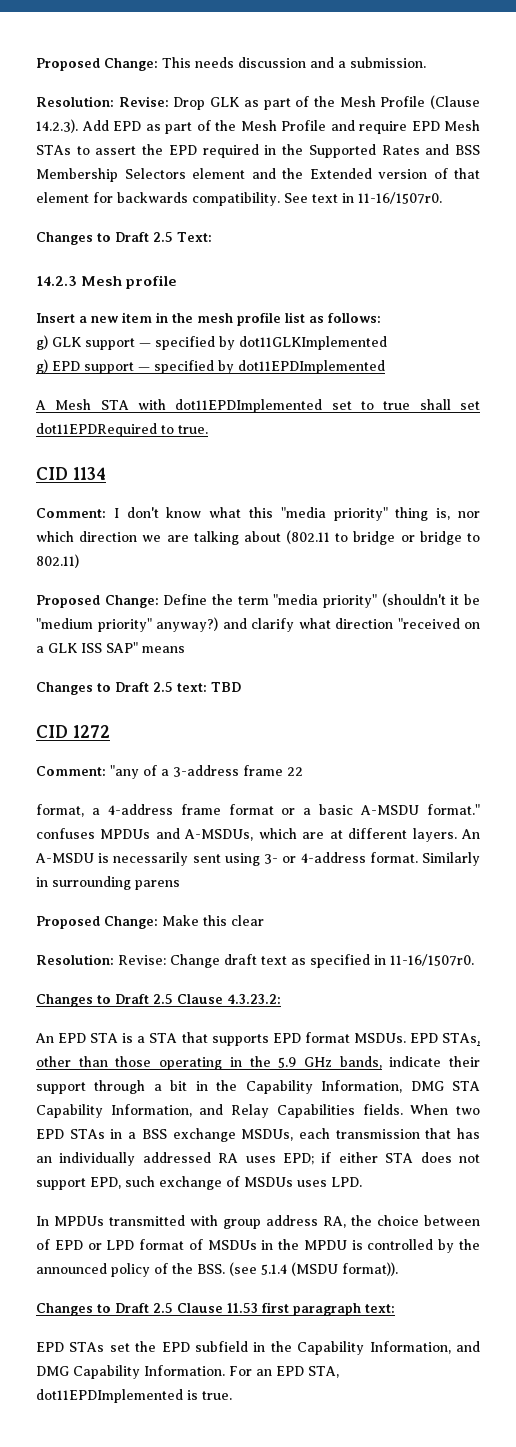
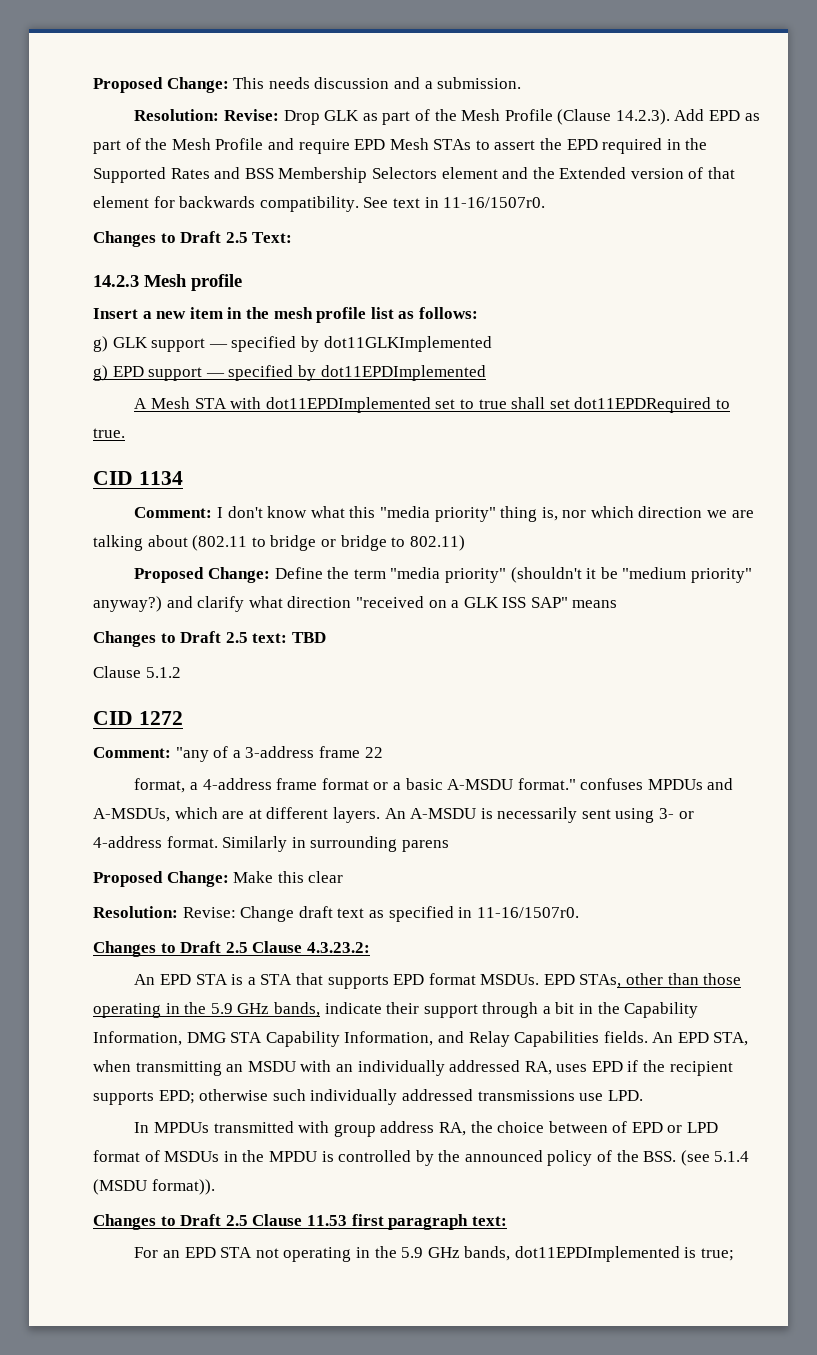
+ Clause 5.1.2
- When two EPD STAs in a BSS exchange MSDUs, each transmission that has an individually addressed RA uses EPD; if either STA does not support EPD, such exchange of MSDUs uses LPD.
+ An EPD STA, when transmitting an MSDU with an individually addressed RA, uses EPD if the recipient supports EPD; otherwise such individually addressed transmissions use LPD.
- EPD STAs set the EPD subfield in the Capability Information, and DMG Capability Information. For an EPD STA, dot11EPDImplemented is true.
+ For an EPD STA not operating in the 5.9 GHz bands, dot11EPDImplemented is true;

